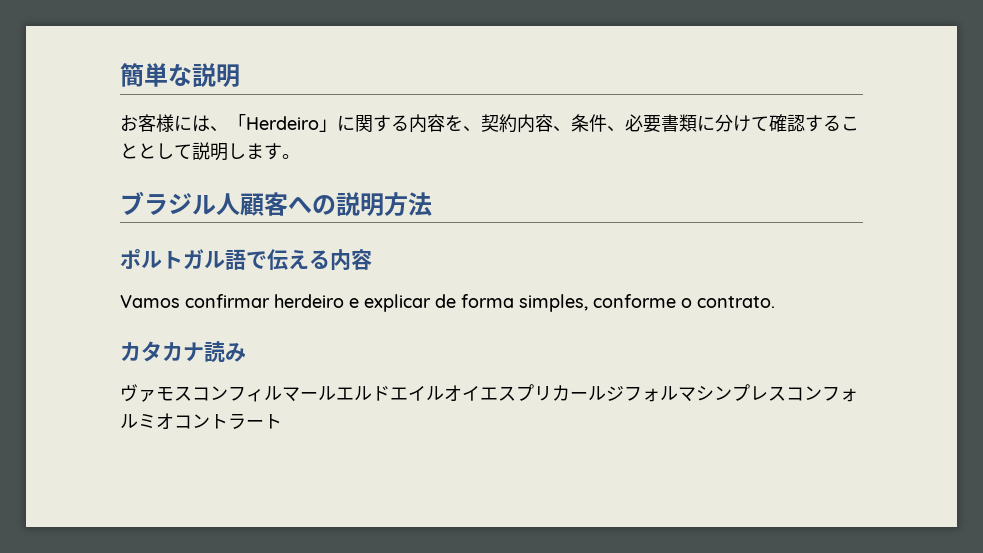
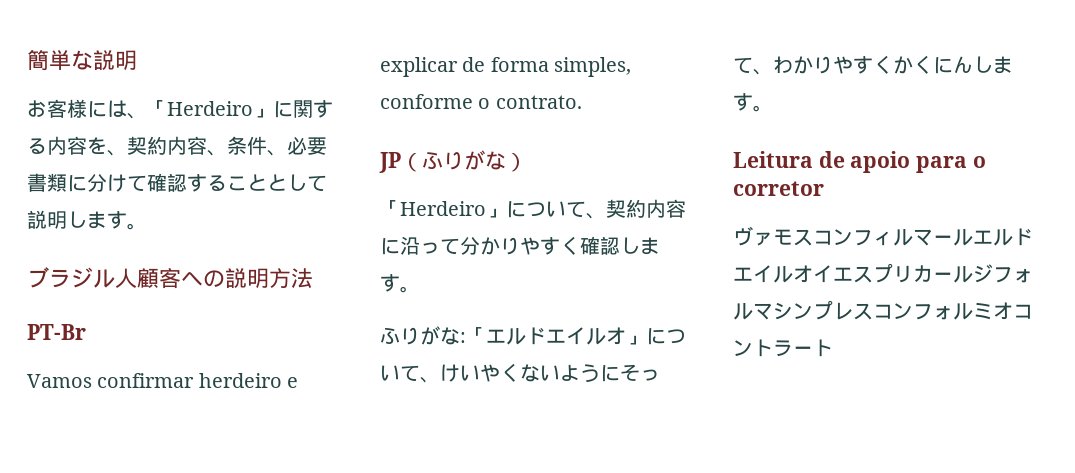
- ポルトガル語で伝える内容
+ PT-Br
- カタカナ読み
+ JP（ふりがな）
+ 「Herdeiro」について、契約内容に沿って分かりやすく確認します。
+ ふりがな:「エルドエイルオ」について、けいやくないようにそって、わかりやすくかくにんします。
+ Leitura de apoio para o corretor

